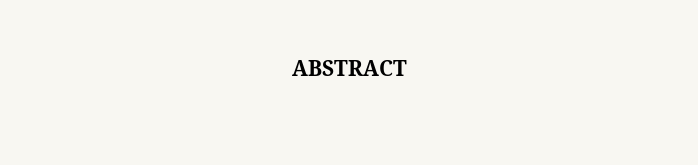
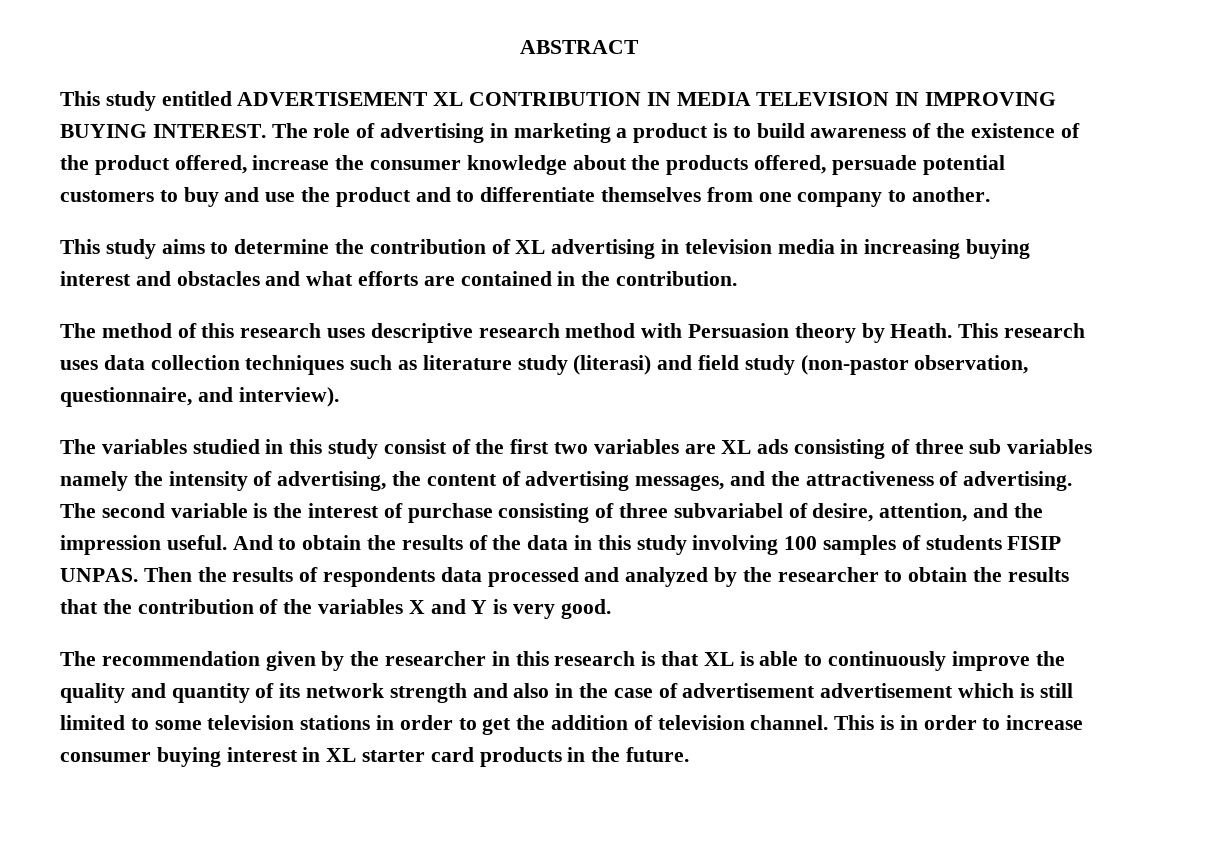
+ This study entitled ADVERTISEMENT XL CONTRIBUTION IN MEDIA TELEVISION IN IMPROVING BUYING INTEREST. The role of advertising in marketing a product is to build awareness of the existence of the product offered, increase the consumer knowledge about the products offered, persuade potential customers to buy and use the product and to differentiate themselves from one company to another.
+ This study aims to determine the contribution of XL advertising in television media in increasing buying interest and obstacles and what efforts are contained in the contribution.
+ The method of this research uses descriptive research method with Persuasion theory by Heath. This research uses data collection techniques such as literature study (literasi) and field study (non-pastor observation, questionnaire, and interview).
+ The variables studied in this study consist of the first two variables are XL ads consisting of three sub variables namely the intensity of advertising, the content of advertising messages, and the attractiveness of advertising. The second variable is the interest of purchase consisting of three subvariabel of desire, attention, and the impression useful. And to obtain the results of the data in this study involving 100 samples of students FISIP UNPAS. Then the results of respondents data processed and analyzed by the researcher to obtain the results that the contribution of the variables X and Y is very good.
+ The recommendation given by the researcher in this research is that XL is able to continuously improve the quality and quantity of its network strength and also in the case of advertisement advertisement which is still limited to some television stations in order to get the addition of television channel. This is in order to increase consumer buying interest in XL starter card products in the future.

